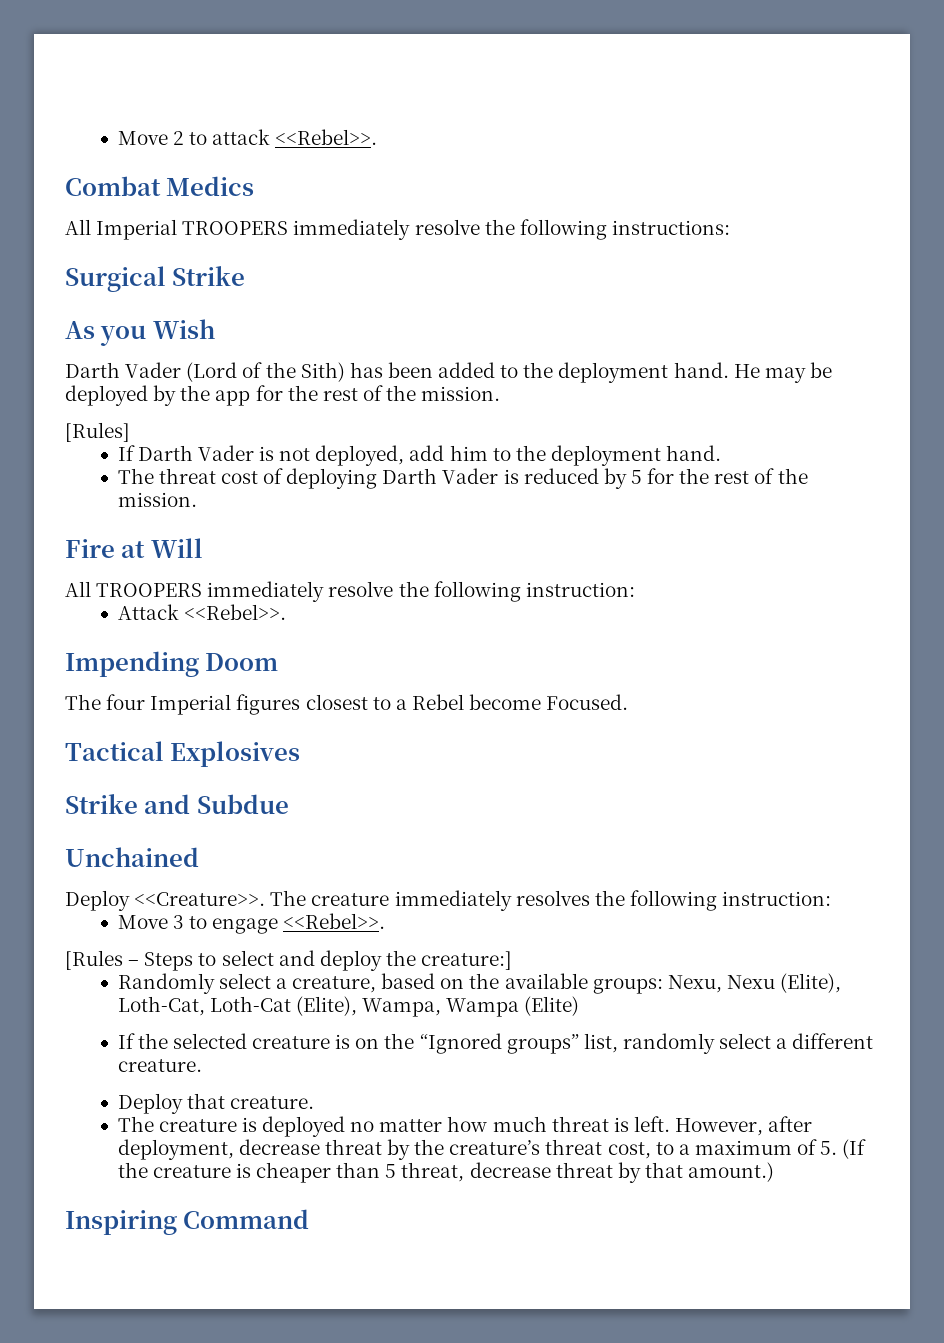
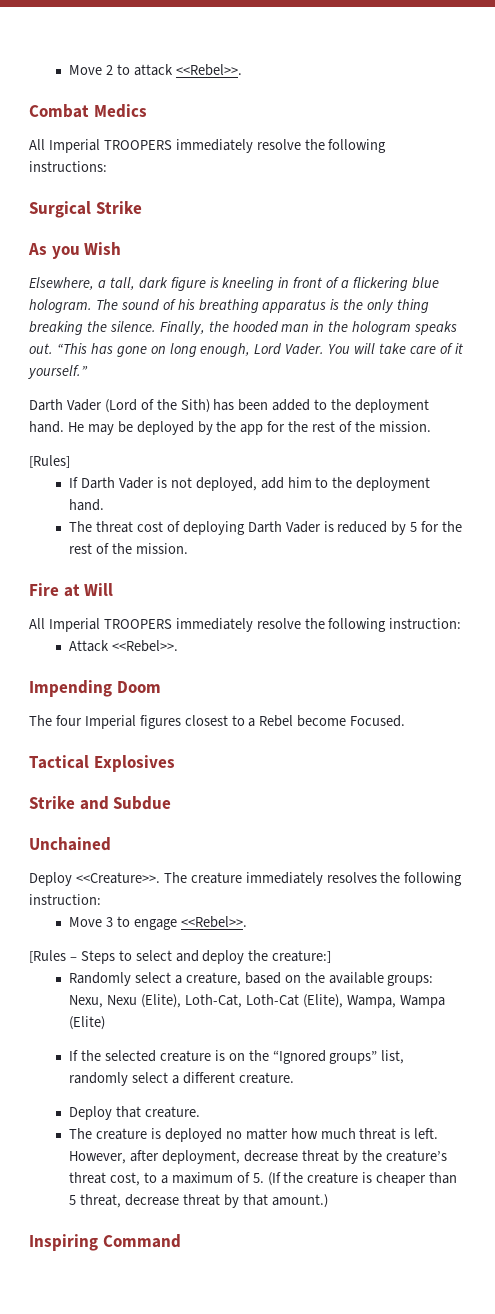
+ Elsewhere, a tall, dark figure is kneeling in front of a flickering blue hologram. The sound of his breathing apparatus is the only thing breaking the silence. Finally, the hooded man in the hologram speaks out. “This has gone on long enough, Lord Vader. You will take care of it yourself.”
- All TROOPERS immediately resolve the following instruction:
+ All Imperial TROOPERS immediately resolve the following instruction:

